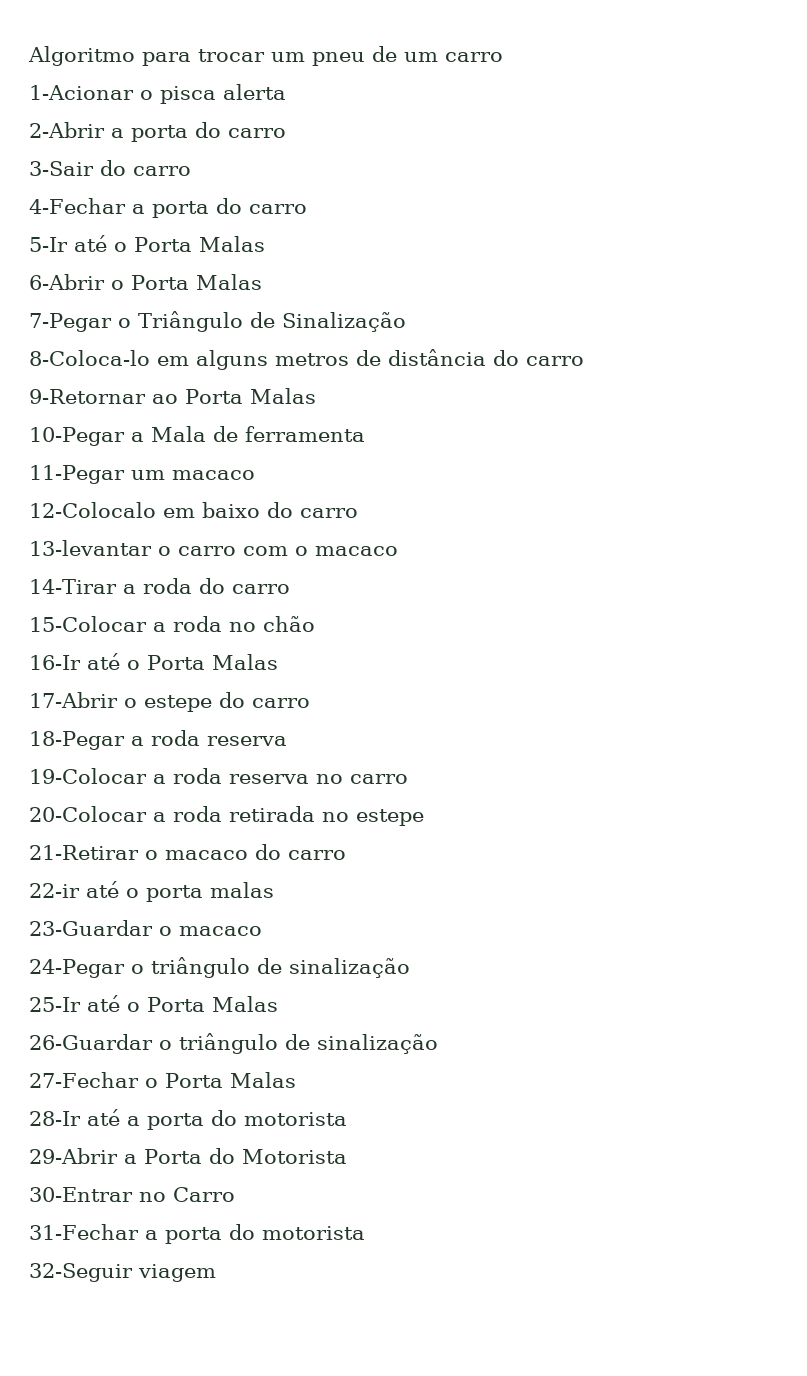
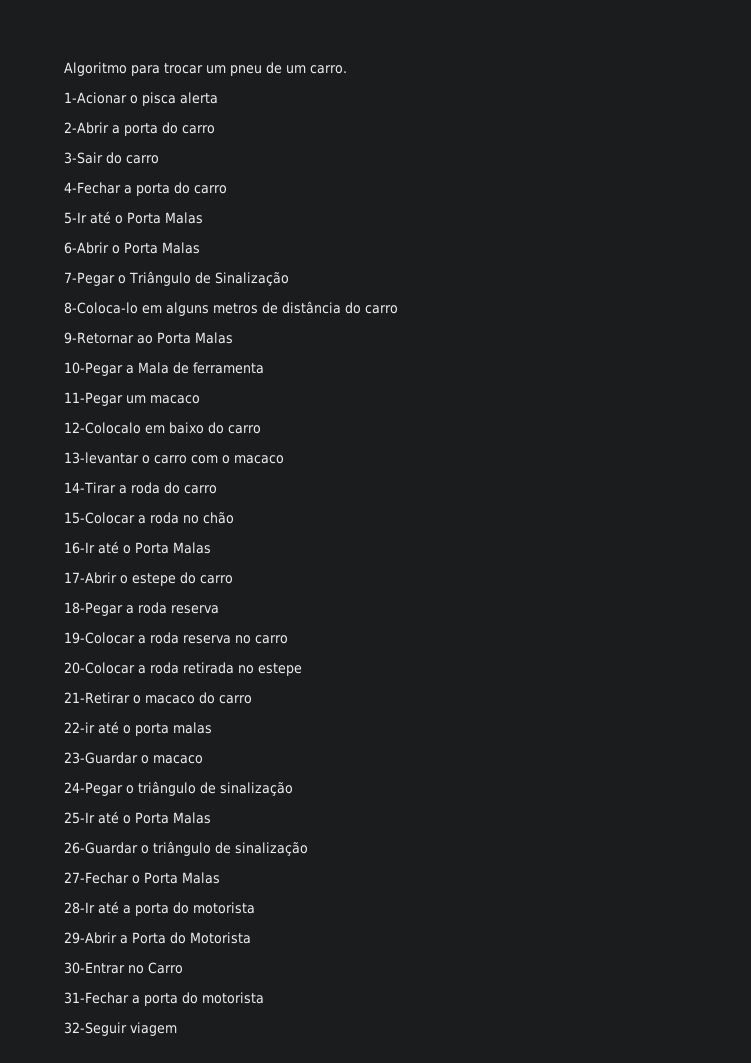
- Algoritmo para trocar um pneu de um carro
+ Algoritmo para trocar um pneu de um carro.

